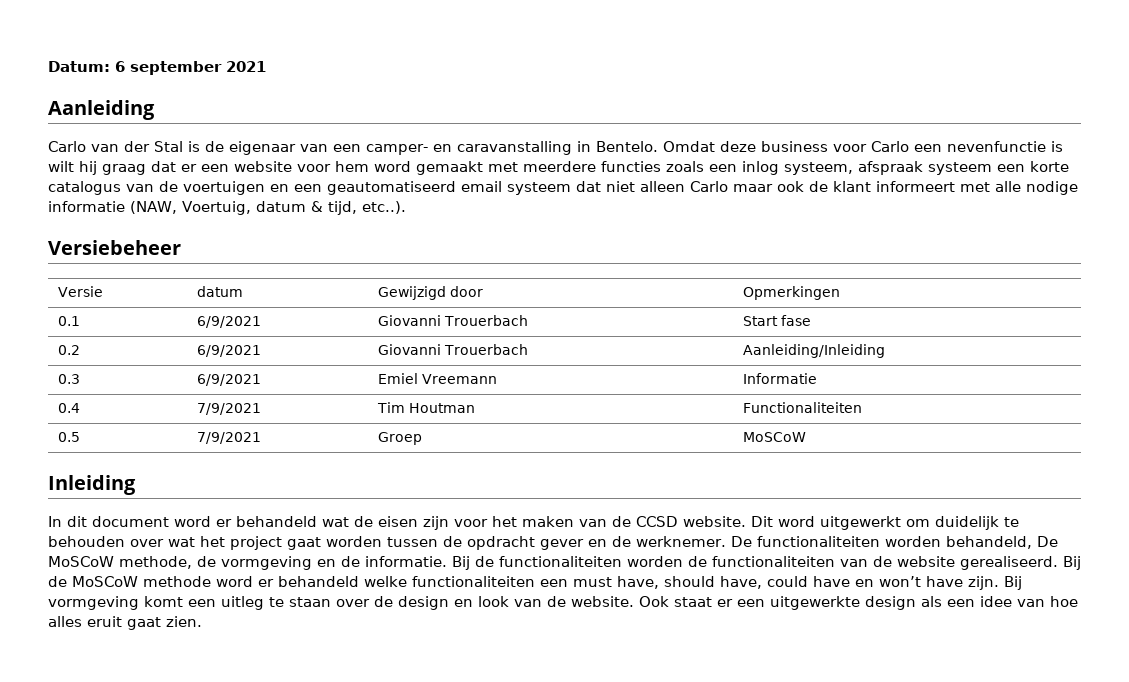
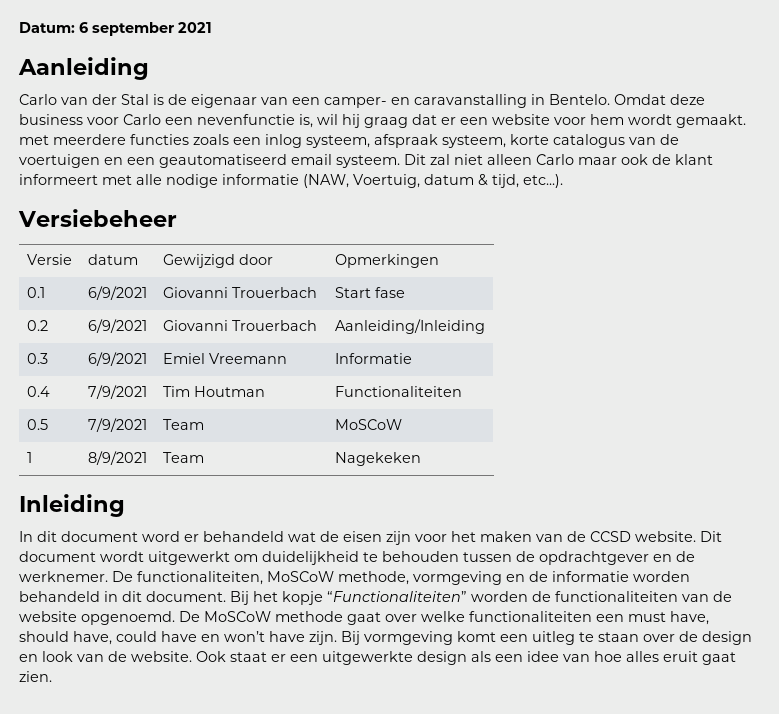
- Omdat deze business voor Carlo een nevenfunctie is wilt hij graag dat er een website voor hem word gemaakt met meerdere functies zoals een inlog systeem, afspraak systeem een korte catalogus van de voertuigen en een geautomatiseerd email systeem dat niet alleen Carlo maar ook de klant informeert met alle nodige informatie (NAW, Voertuig, datum & tijd, etc..).
+ Omdat deze business voor Carlo een nevenfunctie is, wil hij graag dat er een website voor hem wordt gemaakt. met meerdere functies zoals een inlog systeem, afspraak systeem, korte catalogus van de voertuigen en een geautomatiseerd email systeem. Dit zal niet alleen Carlo maar ook de klant informeert met alle nodige informatie (NAW, Voertuig, datum & tijd, etc...).
- 0.5 | 7/9/2021 | Groep | MoSCoW
+ 0.5 | 7/9/2021 | Team | MoSCoW
+ 1 | 8/9/2021 | Team | Nagekeken
- Dit word uitgewerkt om duidelijk te behouden over wat het project gaat worden tussen de opdracht gever en de werknemer. De functionaliteiten worden behandeld, De MoSCoW methode, de vormgeving en de informatie. Bij de functionaliteiten worden de functionaliteiten van de website gerealiseerd. Bij de MoSCoW methode word er behandeld welke functionaliteiten een must have, should have, could have en won’t have zijn.
+ Dit document wordt uitgewerkt om duidelijkheid te behouden tussen de opdrachtgever en de werknemer. De functionaliteiten, MoSCoW methode, vormgeving en de informatie worden behandeld in dit document. Bij het kopje “Functionaliteiten” worden de functionaliteiten van de website opgenoemd. De MoSCoW methode gaat over welke functionaliteiten een must have, should have, could have en won’t have zijn.

